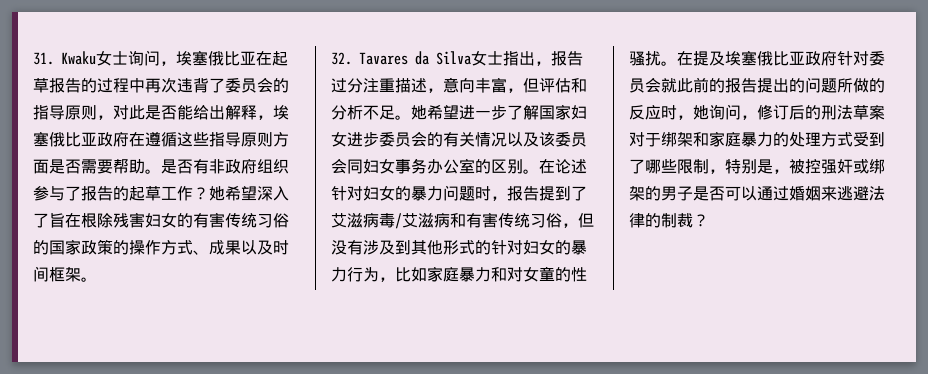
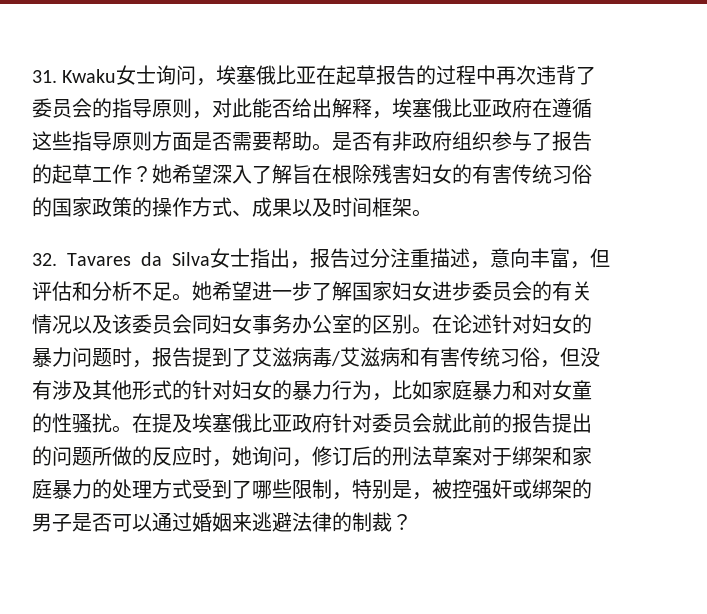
- 31. Kwaku女士询问，埃塞俄比亚在起草报告的过程中再次违背了委员会的指导原则，对此是否能给出解释，埃塞俄比亚政府在遵循这些指导原则方面是否需要帮助。
+ 31. Kwaku女士询问，埃塞俄比亚在起草报告的过程中再次违背了委员会的指导原则，对此能否给出解释，埃塞俄比亚政府在遵循这些指导原则方面是否需要帮助。
- 她希望深入了旨在根除残害妇女的有害传统习俗的国家政策的操作方式、成果以及时间框架。
+ 她希望深入了解旨在根除残害妇女的有害传统习俗的国家政策的操作方式、成果以及时间框架。
- 在论述针对妇女的暴力问题时，报告提到了艾滋病毒/艾滋病和有害传统习俗，但没有涉及到其他形式的针对妇女的暴力行为，比如家庭暴力和对女童的性骚扰。
+ 在论述针对妇女的暴力问题时，报告提到了艾滋病毒/艾滋病和有害传统习俗，但没有涉及其他形式的针对妇女的暴力行为，比如家庭暴力和对女童的性骚扰。

